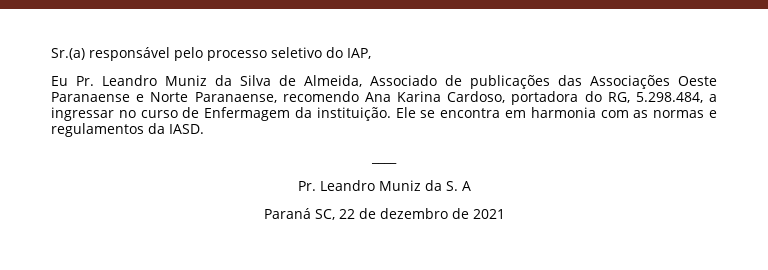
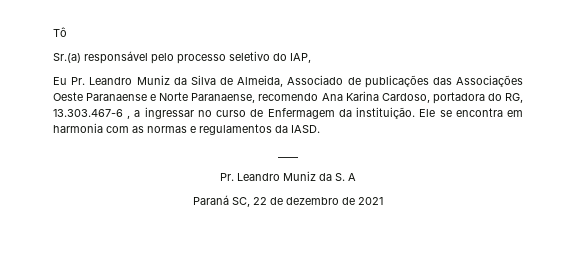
+ Tô
- Eu Pr. Leandro Muniz da Silva de Almeida, Associado de publicações das Associações Oeste Paranaense e Norte Paranaense, recomendo Ana Karina Cardoso, portadora do RG, 5.298.484, a ingressar no curso de Enfermagem da instituição.
+ Eu Pr. Leandro Muniz da Silva de Almeida, Associado de publicações das Associações Oeste Paranaense e Norte Paranaense, recomendo Ana Karina Cardoso, portadora do RG, 13.303.467-6 , a ingressar no curso de Enfermagem da instituição.

